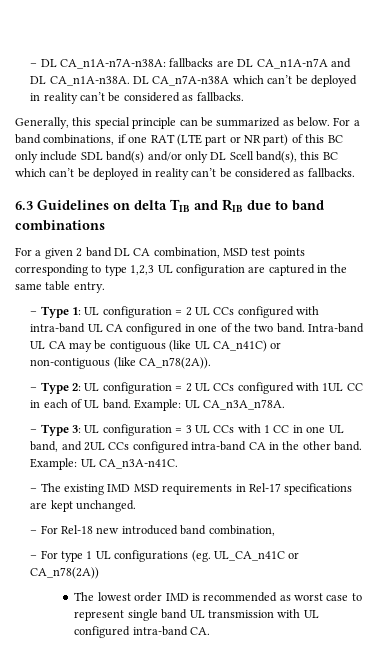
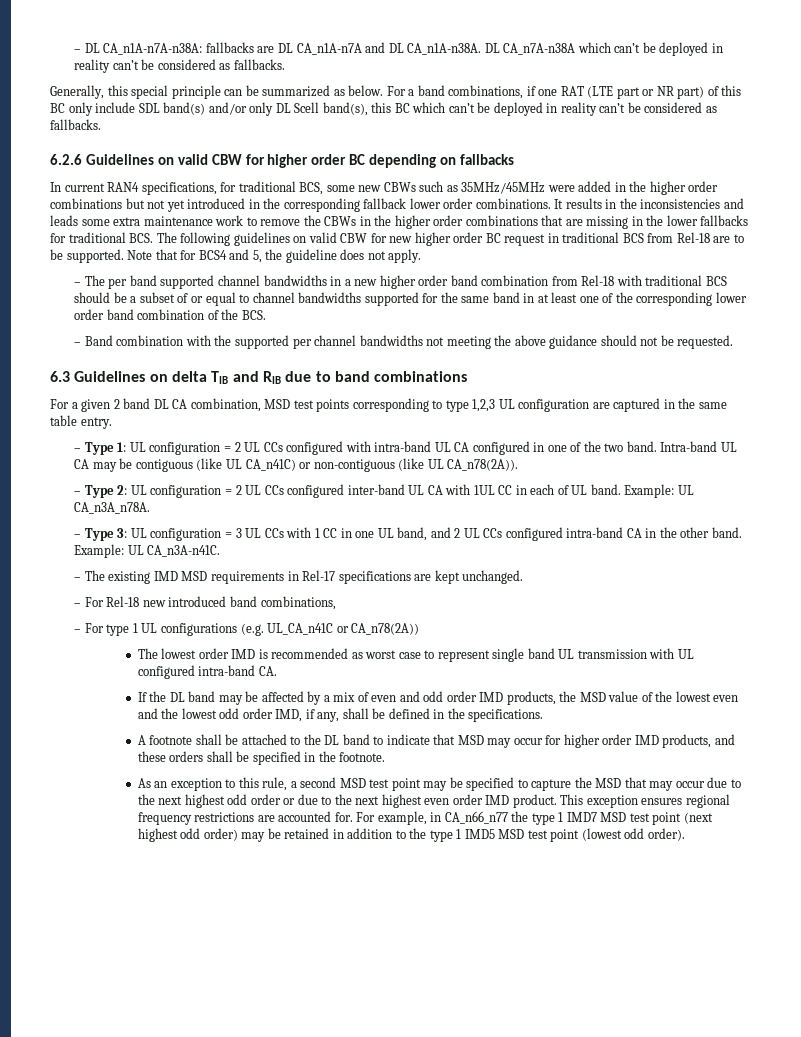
+ 6.2.6 Guidelines on valid CBW for higher order BC depending on fallbacks
+ In current RAN4 specifications, for traditional BCS, some new CBWs such as 35MHz/45MHz were added in the higher order combinations but not yet introduced in the corresponding fallback lower order combinations. It results in the inconsistencies and leads some extra maintenance work to remove the CBWs in the higher order combinations that are missing in the lower fallbacks for traditional BCS. The following guidelines on valid CBW for new higher order BC request in traditional BCS from Rel-18 are to be supported. Note that for BCS4 and 5, the guideline does not apply.
+ – The per band supported channel bandwidths in a new higher order band combination from Rel-18 with traditional BCS should be a subset of or equal to channel bandwidths supported for the same band in at least one of the corresponding lower order band combination of the BCS.
+ – Band combination with the supported per channel bandwidths not meeting the above guidance should not be requested.
- Intra-band UL CA may be contiguous (like UL CA_n41C) or non-contiguous (like CA_n78(2A)).
+ Intra-band UL CA may be contiguous (like UL CA_n41C) or non-contiguous (like UL CA_n78(2A)).
- – Type 2: UL configuration = 2 UL CCs configured with 1UL CC in each of UL band.
+ – Type 2: UL configuration = 2 UL CCs configured inter-band UL CA with 1UL CC in each of UL band.
- – Type 3: UL configuration = 3 UL CCs with 1 CC in one UL band, and 2UL CCs configured intra-band CA in the other band.
+ – Type 3: UL configuration = 3 UL CCs with 1 CC in one UL band, and 2 UL CCs configured intra-band CA in the other band.
- – For Rel-18 new introduced band combination,
+ – For Rel-18 new introduced band combinations,
- – For type 1 UL configurations (eg. UL_CA_n41C or CA_n78(2A))
+ – For type 1 UL configurations (e.g. UL_CA_n41C or CA_n78(2A))
+ If the DL band may be affected by a mix of even and odd order IMD products, the MSD value of the lowest even and the lowest odd order IMD, if any, shall be defined in the specifications.
+ A footnote shall be attached to the DL band to indicate that MSD may occur for higher order IMD products, and these orders shall be specified in the footnote.
+ As an exception to this rule, a second MSD test point may be specified to capture the MSD that may occur due to the next highest odd order or due to the next highest even order IMD product. This exception ensures regional frequency restrictions are accounted for. For example, in CA_n66_n77 the type 1 IMD7 MSD test point (next highest odd order) may be retained in addition to the type 1 IMD5 MSD test point (lowest odd order).

